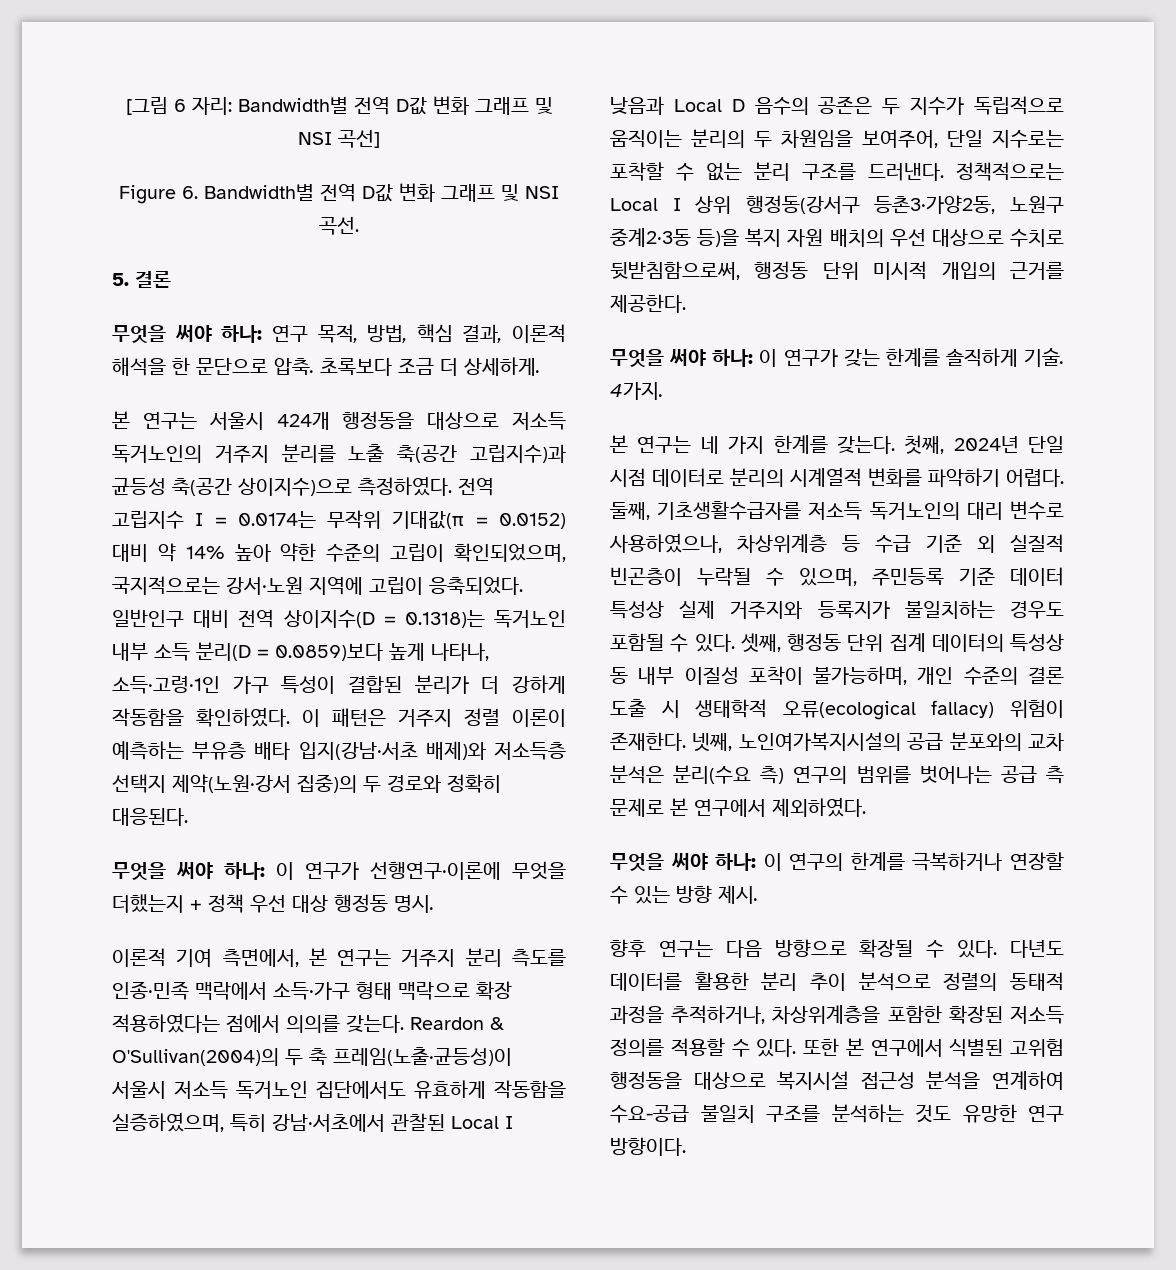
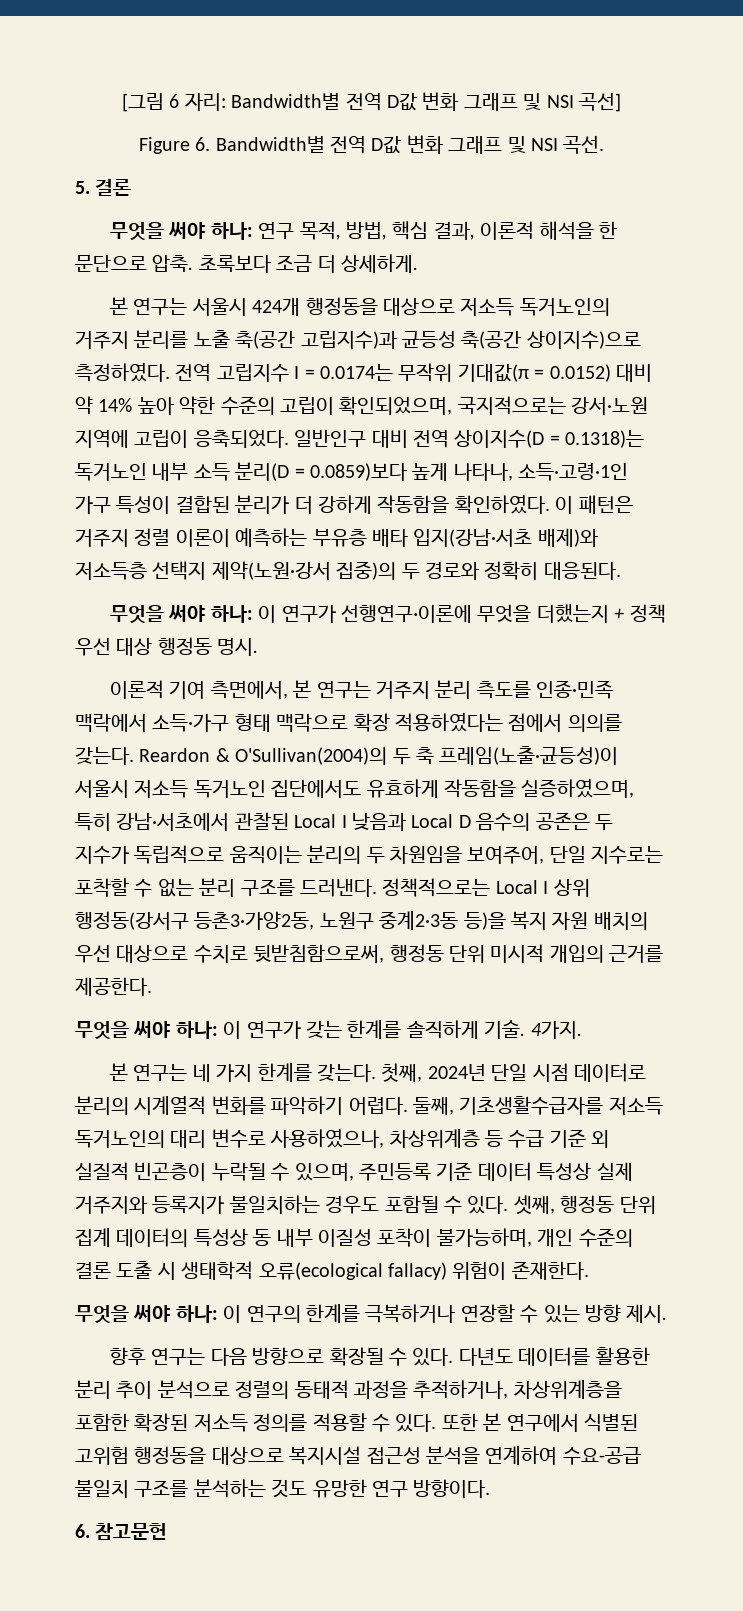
- 넷째, 노인여가복지시설의 공급 분포와의 교차 분석은 분리(수요 측) 연구의 범위를 벗어나는 공급 측 문제로 본 연구에서 제외하였다.
+ 6. 참고문헌

